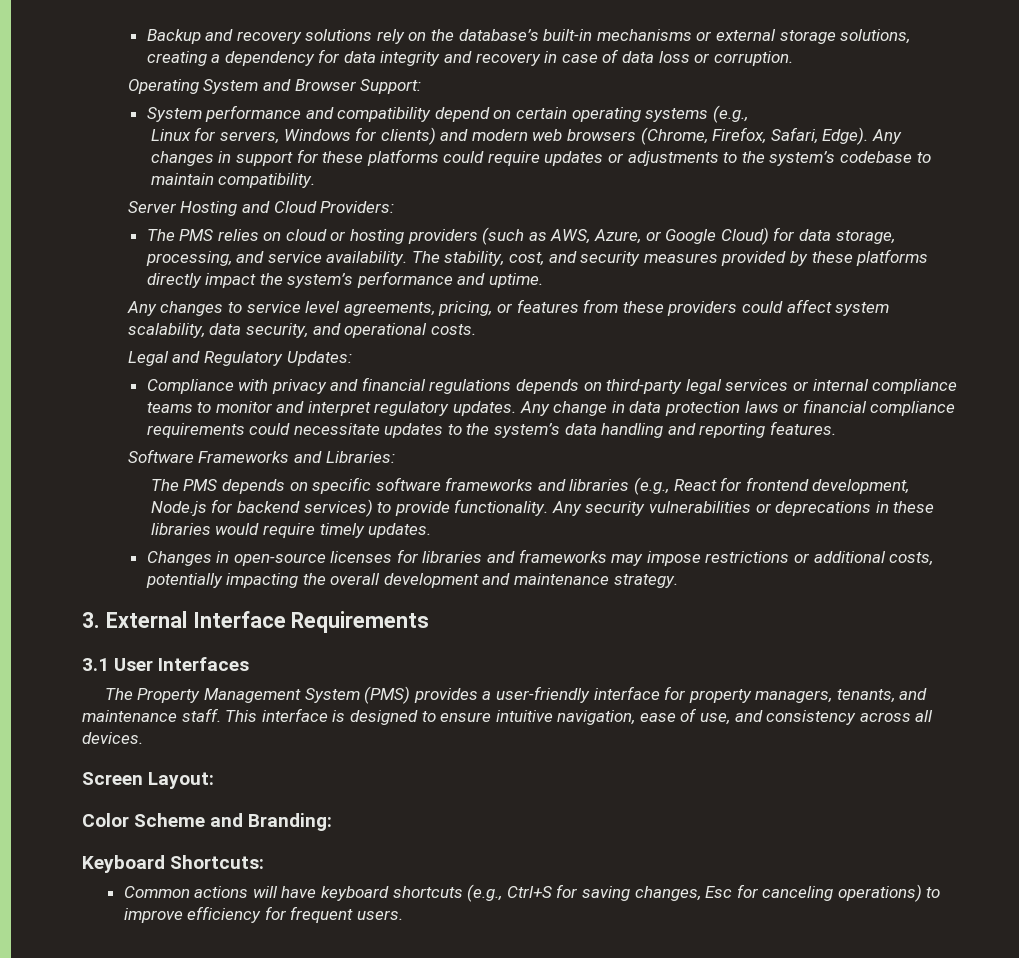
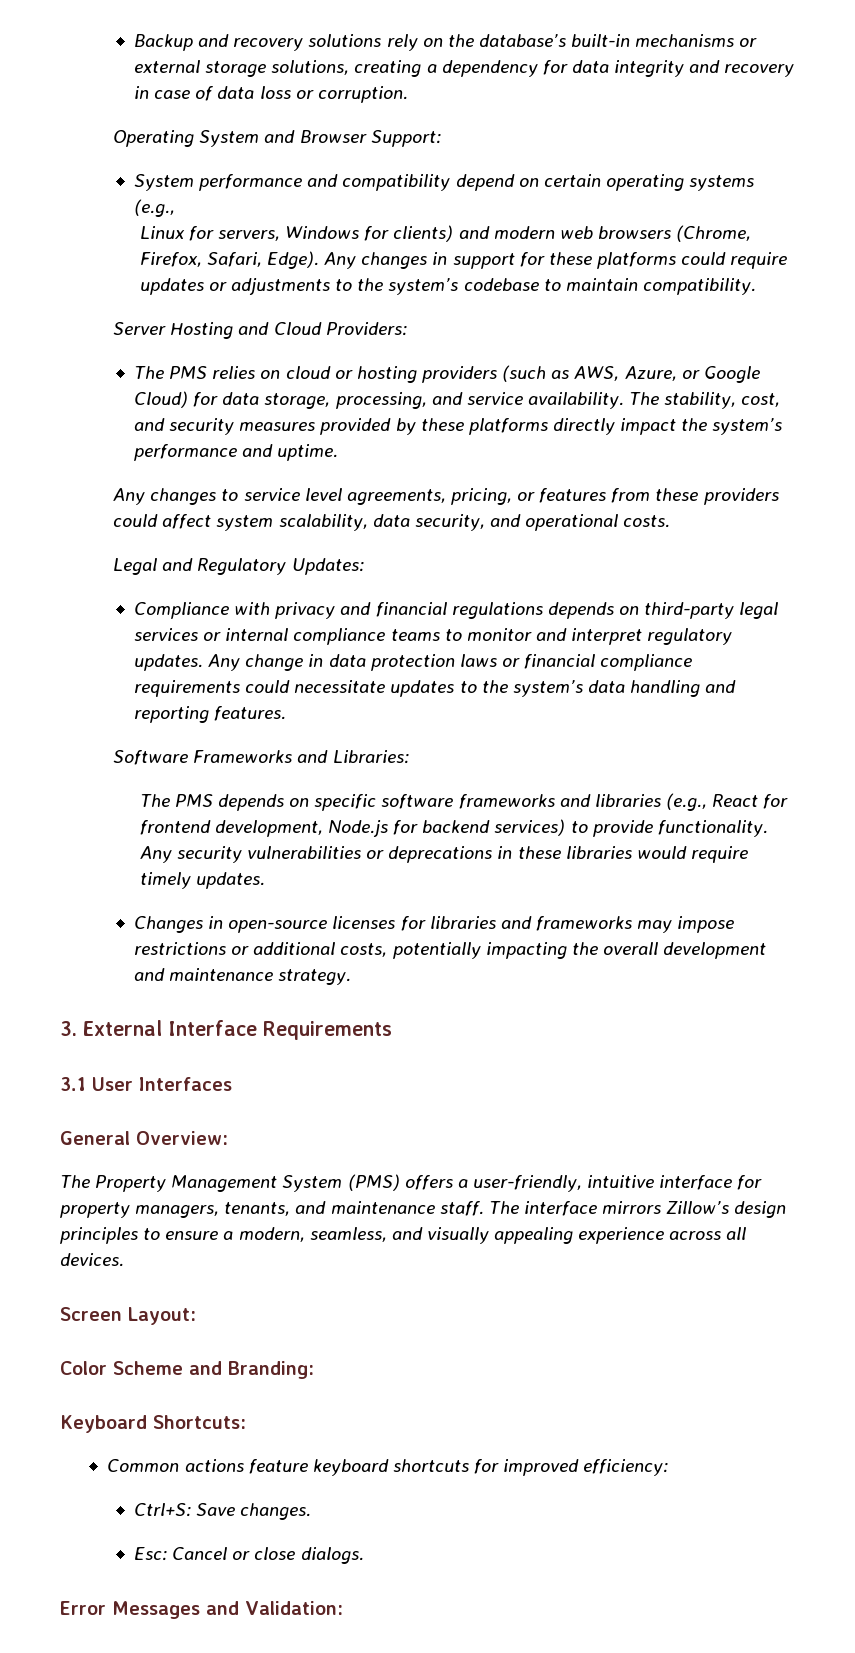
+ General Overview:
- The Property Management System (PMS) provides a user-friendly interface for property managers, tenants, and maintenance staff.
+ The Property Management System (PMS) offers a user-friendly, intuitive interface for property managers, tenants, and maintenance staff.
- This interface is designed to ensure intuitive navigation, ease of use, and consistency across all devices.
+ The interface mirrors Zillow’s design principles to ensure a modern, seamless, and visually appealing experience across all devices.
- Common actions will have keyboard shortcuts (e.g., Ctrl+S for saving changes, Esc for canceling operations) to improve efficiency for frequent users.
+ Common actions feature keyboard shortcuts for improved efficiency:
+ Ctrl+S: Save changes.
+ Esc: Cancel or close dialogs.
+ Error Messages and Validation:

